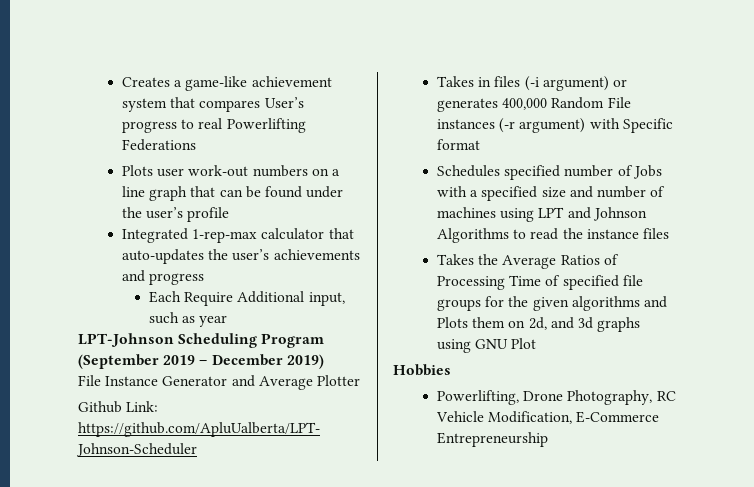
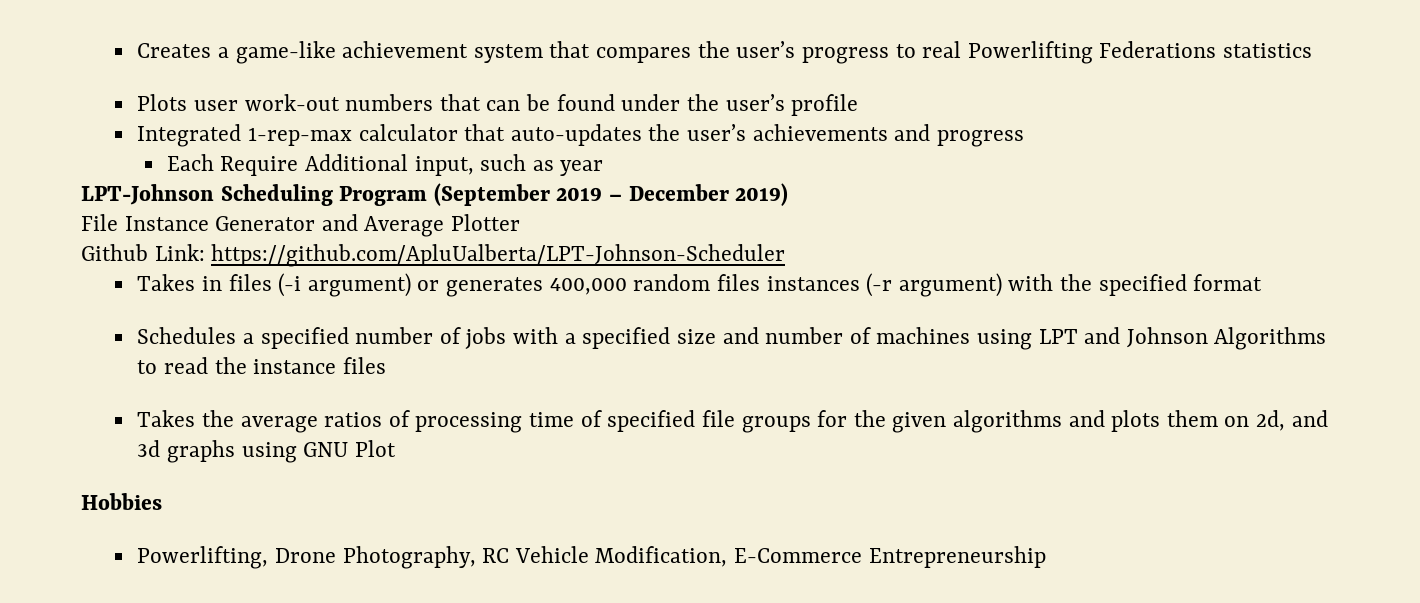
- Creates a game-like achievement system that compares User’s progress to real Powerlifting Federations
+ Creates a game-like achievement system that compares the user’s progress to real Powerlifting Federations statistics
- Plots user work-out numbers on a line graph that can be found under the user’s profile
+ Plots user work-out numbers that can be found under the user’s profile
- Takes in files (-i argument) or generates 400,000 Random File instances (-r argument) with Specific format
+ Takes in files (-i argument) or generates 400,000 random files instances (-r argument) with the specified format
- Schedules specified number of Jobs with a specified size and number of machines using LPT and Johnson Algorithms to read the instance files
+ Schedules a specified number of jobs with a specified size and number of machines using LPT and Johnson Algorithms to read the instance files
- Takes the Average Ratios of Processing Time of specified file groups for the given algorithms and Plots them on 2d, and 3d graphs using GNU Plot
+ Takes the average ratios of processing time of specified file groups for the given algorithms and plots them on 2d, and 3d graphs using GNU Plot

